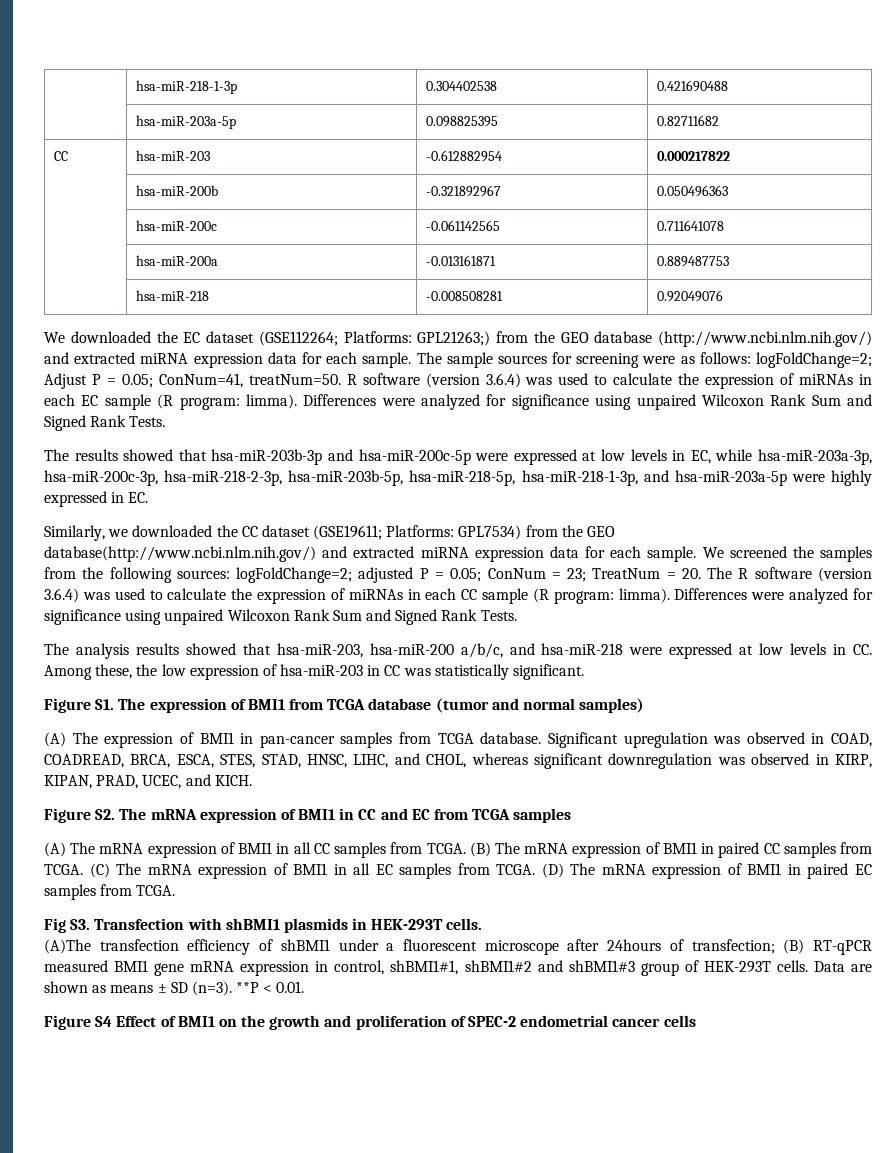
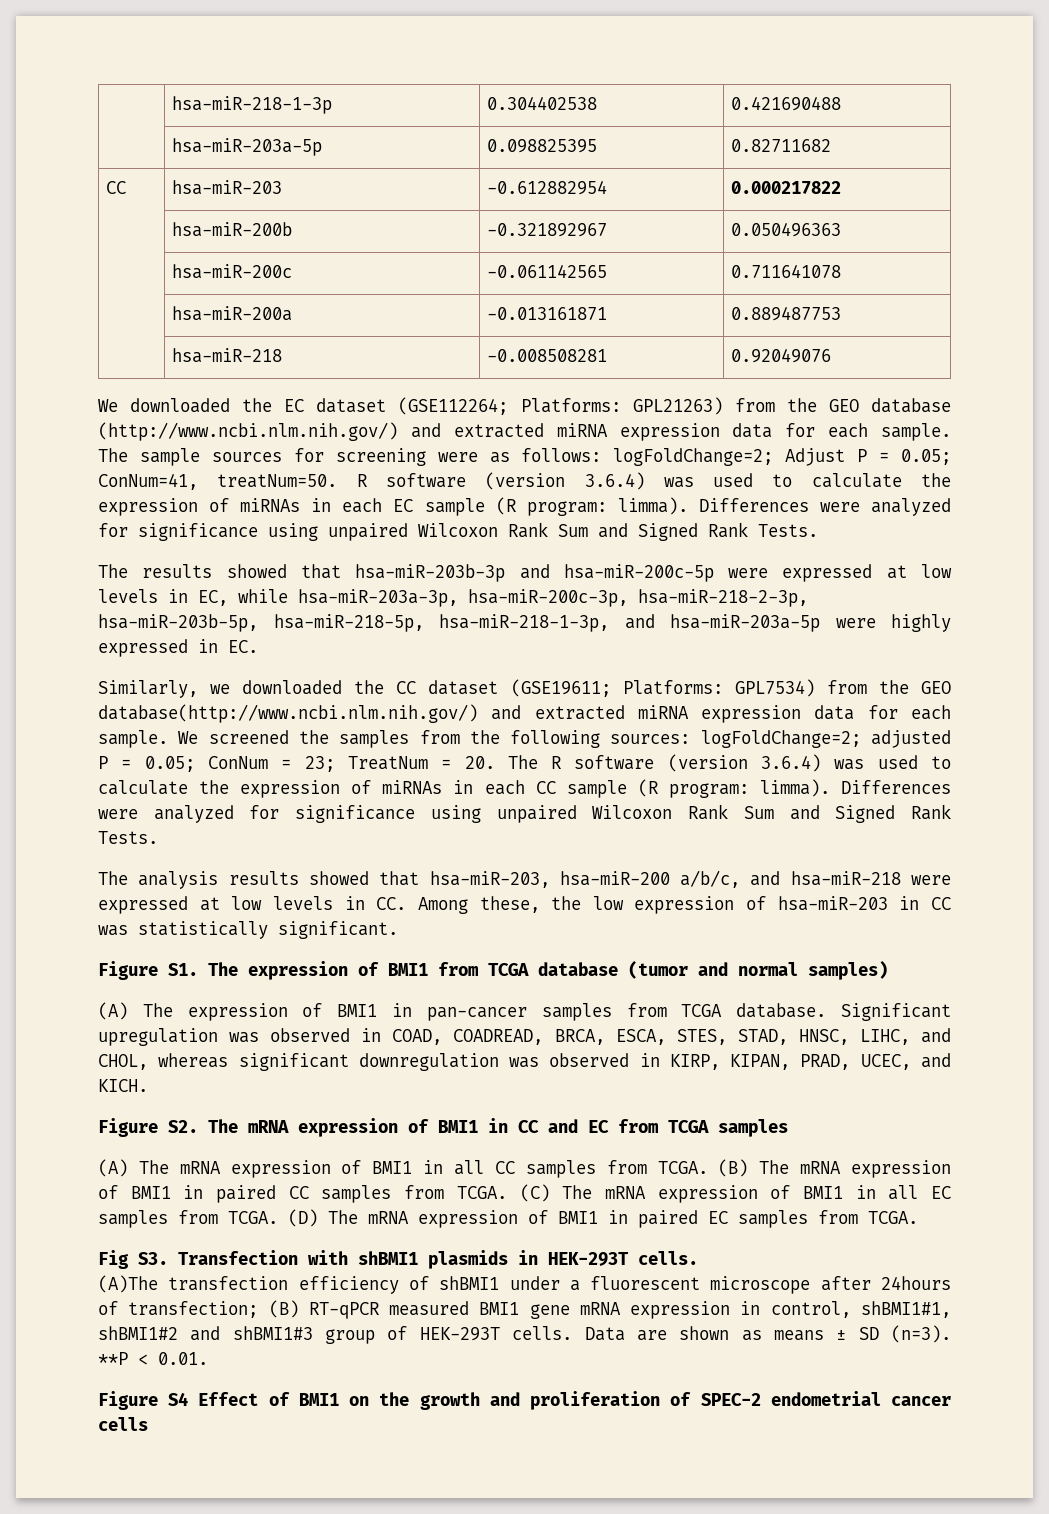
- We downloaded the EC dataset (GSE112264; Platforms: GPL21263;) from the GEO database (http://www.ncbi.nlm.nih.gov/) and extracted miRNA expression data for each sample.
+ We downloaded the EC dataset (GSE112264; Platforms: GPL21263) from the GEO database (http://www.ncbi.nlm.nih.gov/) and extracted miRNA expression data for each sample.

